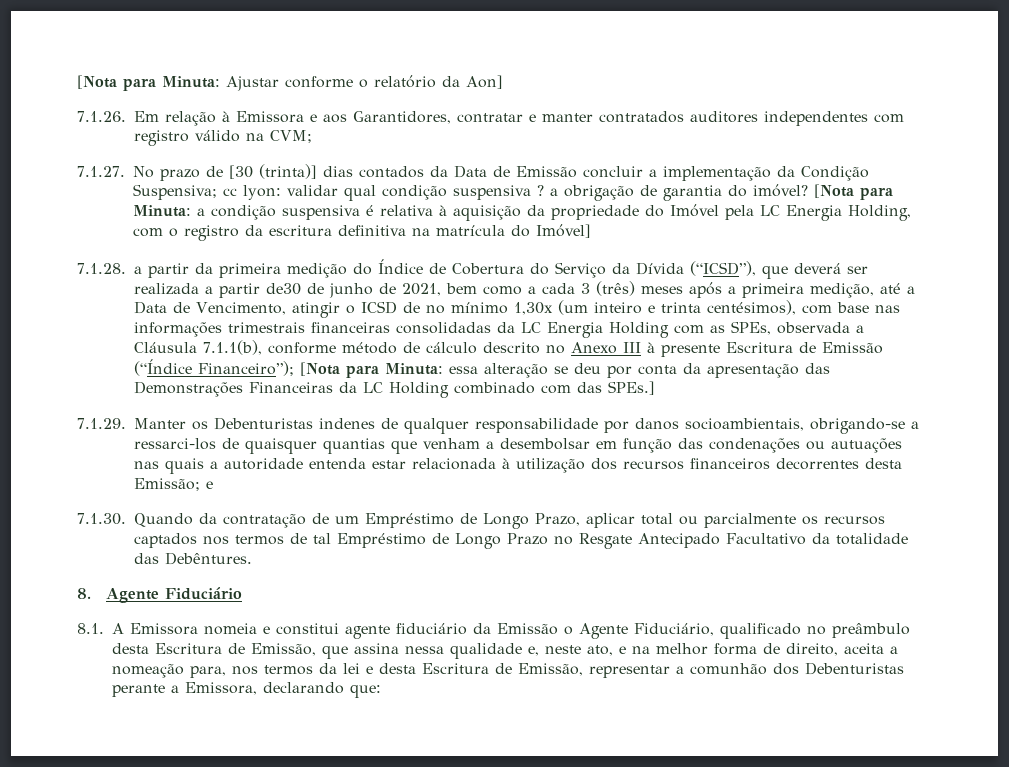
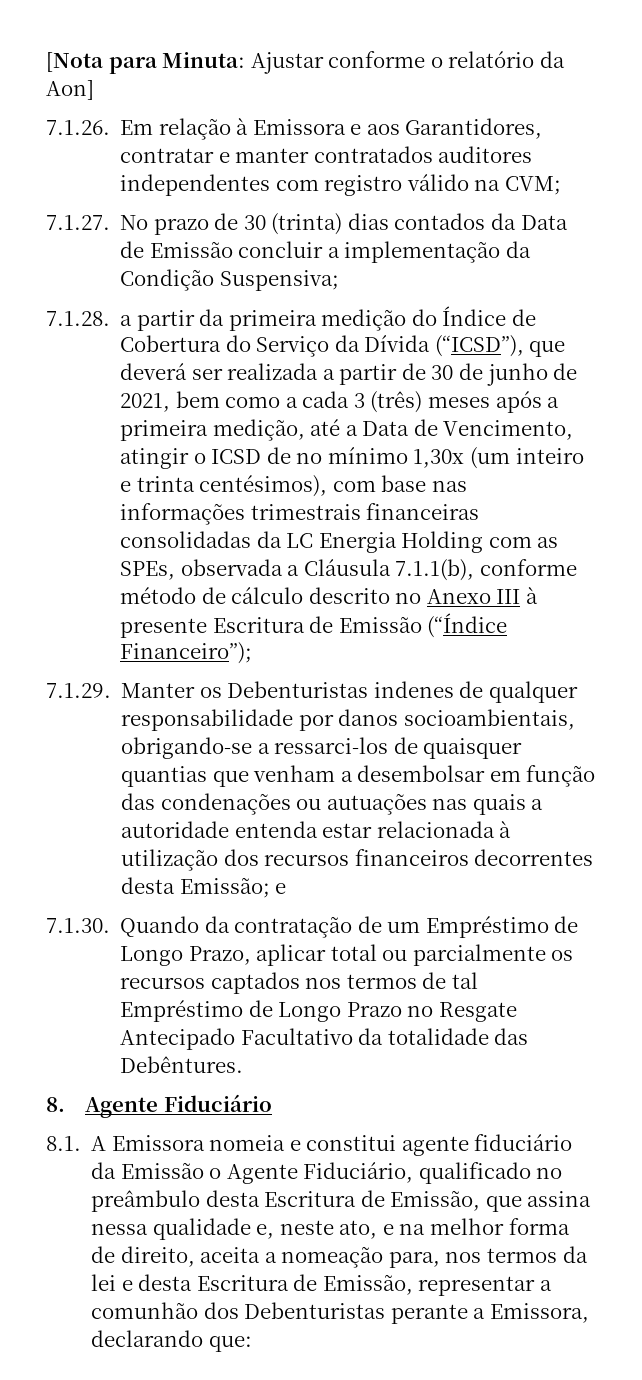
- 7.1.27. No prazo de [30 (trinta)] dias contados da Data de Emissão concluir a implementação da Condição Suspensiva; cc lyon: validar qual condição suspensiva ? a obrigação de garantia do imóvel? [Nota para Minuta: a condição suspensiva é relativa à aquisição da propriedade do Imóvel pela LC Energia Holding, com o registro da escritura definitiva na matrícula do Imóvel]
+ 7.1.27. No prazo de 30 (trinta) dias contados da Data de Emissão concluir a implementação da Condição Suspensiva;
- 7.1.28. a partir da primeira medição do Índice de Cobertura do Serviço da Dívida (“ICSD”), que deverá ser realizada a partir de30 de junho de 2021, bem como a cada 3 (três) meses após a primeira medição, até a Data de Vencimento, atingir o ICSD de no mínimo 1,30x (um inteiro e trinta centésimos), com base nas informações trimestrais financeiras consolidadas da LC Energia Holding com as SPEs, observada a Cláusula 7.1.1(b), conforme método de cálculo descrito no Anexo III à presente Escritura de Emissão (“Índice Financeiro”); [Nota para Minuta: essa alteração se deu por conta da apresentação das Demonstrações Financeiras da LC Holding combinado com das SPEs.]
+ 7.1.28. a partir da primeira medição do Índice de Cobertura do Serviço da Dívida (“ICSD”), que deverá ser realizada a partir de 30 de junho de 2021, bem como a cada 3 (três) meses após a primeira medição, até a Data de Vencimento, atingir o ICSD de no mínimo 1,30x (um inteiro e trinta centésimos), com base nas informações trimestrais financeiras consolidadas da LC Energia Holding com as SPEs, observada a Cláusula 7.1.1(b), conforme método de cálculo descrito no Anexo III à presente Escritura de Emissão (“Índice Financeiro”);

